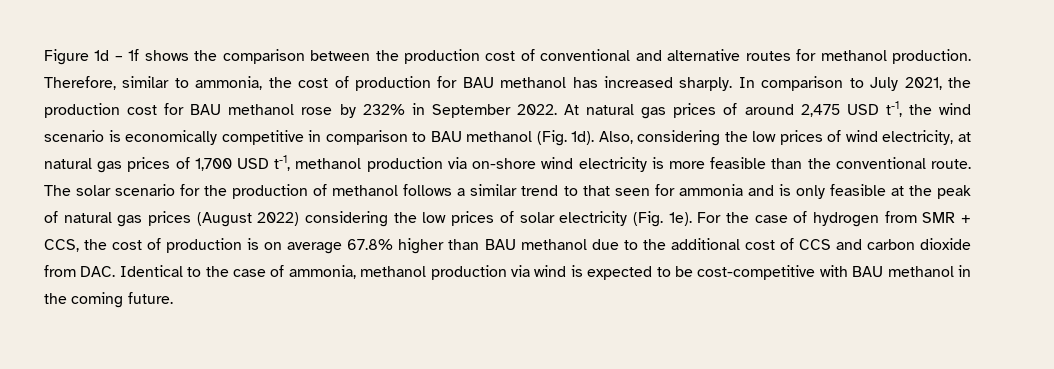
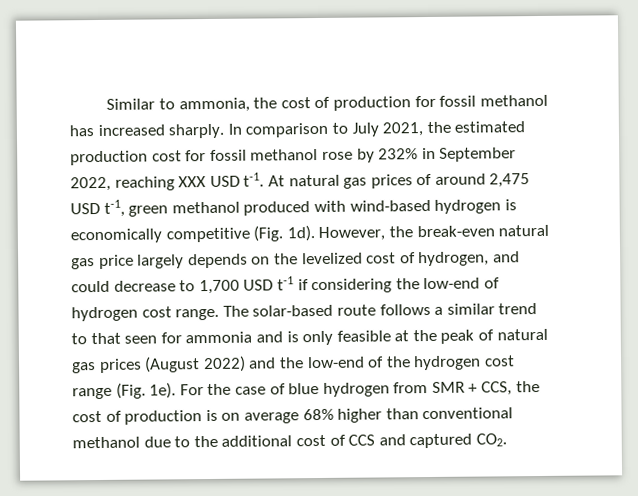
- Figure 1d – 1f shows the comparison between the production cost of conventional and alternative routes for methanol production. Therefore, similar to ammonia, the cost of production for BAU methanol has increased sharply.
+ Similar to ammonia, the cost of production for fossil methanol has increased sharply.
- In comparison to July 2021, the production cost for BAU methanol rose by 232% in September 2022.
+ In comparison to July 2021, the estimated production cost for fossil methanol rose by 232% in September 2022, reaching XXX USD t-1.
- At natural gas prices of around 2,475 USD t-1, the wind scenario is economically competitive in comparison to BAU methanol (Fig. 1d). Also, considering the low prices of wind electricity, at natural gas prices of 1,700 USD t-1, methanol production via on-shore wind electricity is more feasible than the conventional route. The solar scenario for the production of methanol follows a similar trend to that seen for ammonia and is only feasible at the peak of natural gas prices (August 2022) considering the low prices of solar electricity (Fig. 1e).
+ At natural gas prices of around 2,475 USD t-1, green methanol produced with wind-based hydrogen is economically competitive (Fig. 1d). However, the break-even natural gas price largely depends on the levelized cost of hydrogen, and could decrease to 1,700 USD t-1 if considering the low-end of hydrogen cost range. The solar-based route follows a similar trend to that seen for ammonia and is only feasible at the peak of natural gas prices (August 2022) and the low-end of the hydrogen cost range (Fig. 1e).
- For the case of hydrogen from SMR + CCS, the cost of production is on average 67.8% higher than BAU methanol due to the additional cost of CCS and carbon dioxide from DAC. Identical to the case of ammonia, methanol production via wind is expected to be cost-competitive with BAU methanol in the coming future.
+ For the case of blue hydrogen from SMR + CCS, the cost of production is on average 68% higher than conventional methanol due to the additional cost of CCS and captured CO2.

